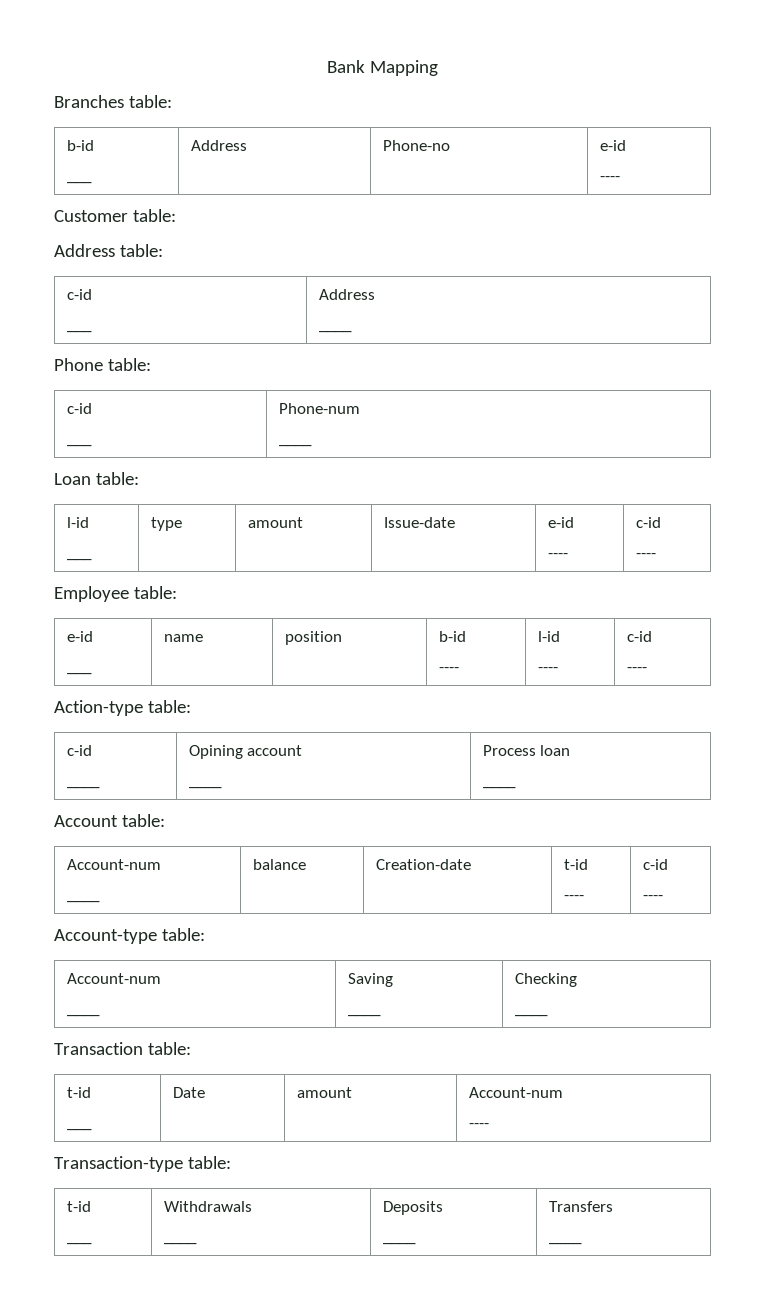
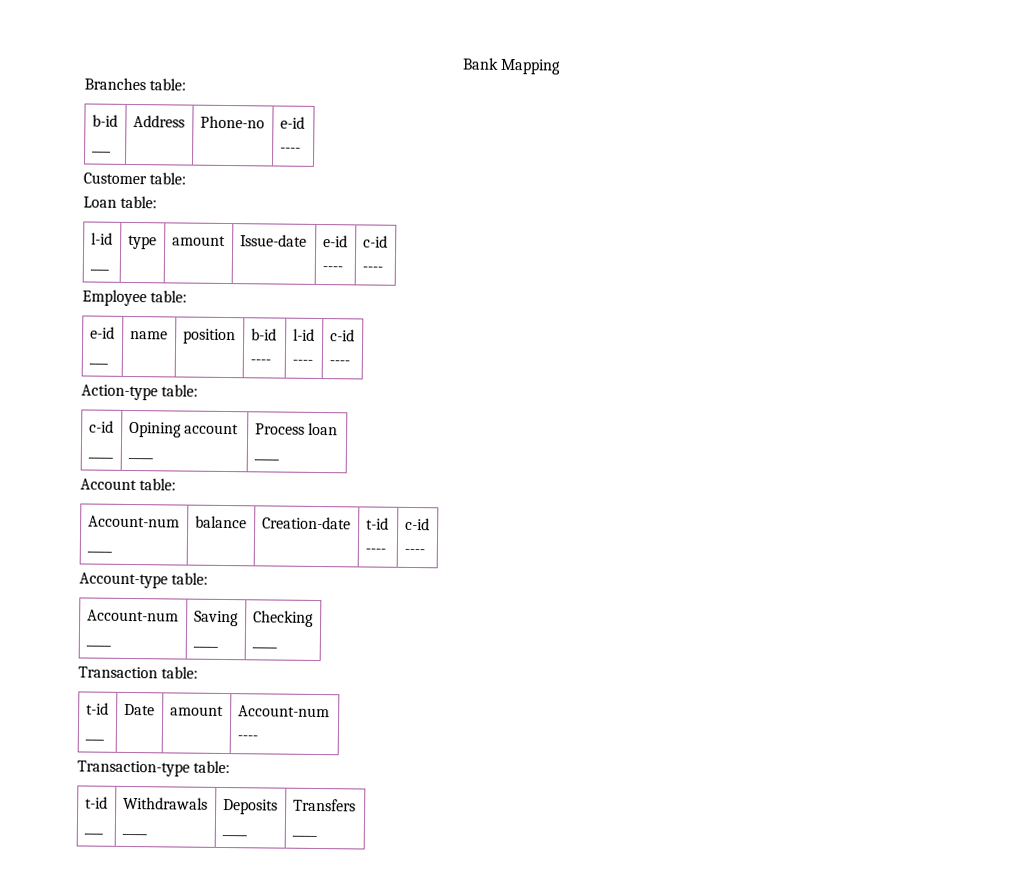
- Address table:
- c-id
- ___ | Address
- ____
- Phone table:
- c-id
- ___ | Phone-num
- ____

